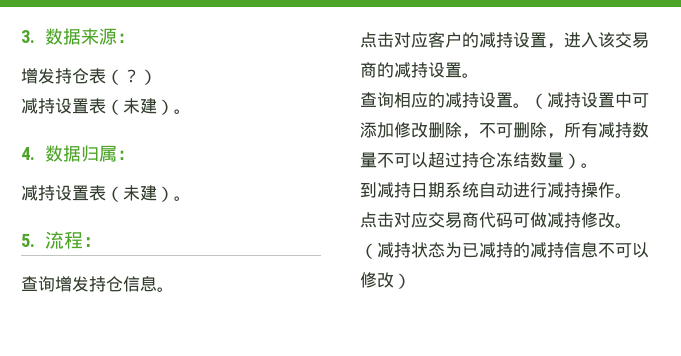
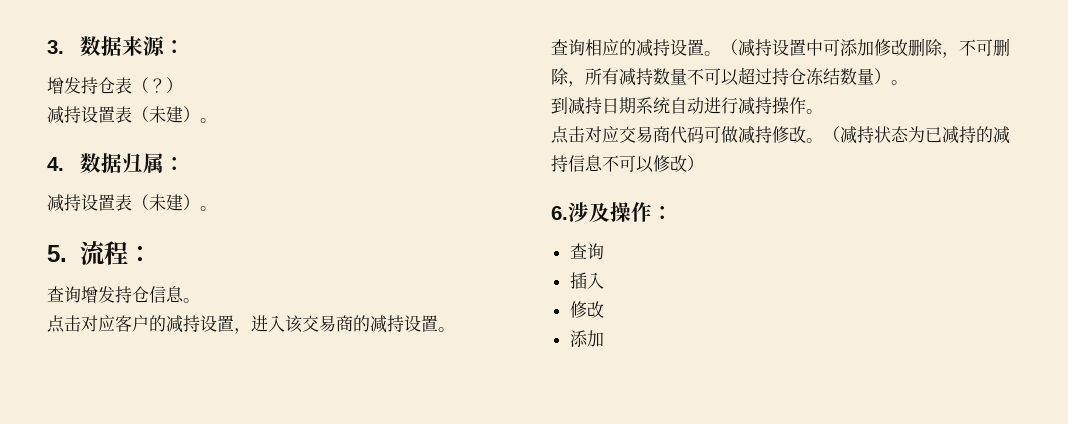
+ 6.涉及操作：
+ 查询
+ 插入
+ 修改
+ 添加

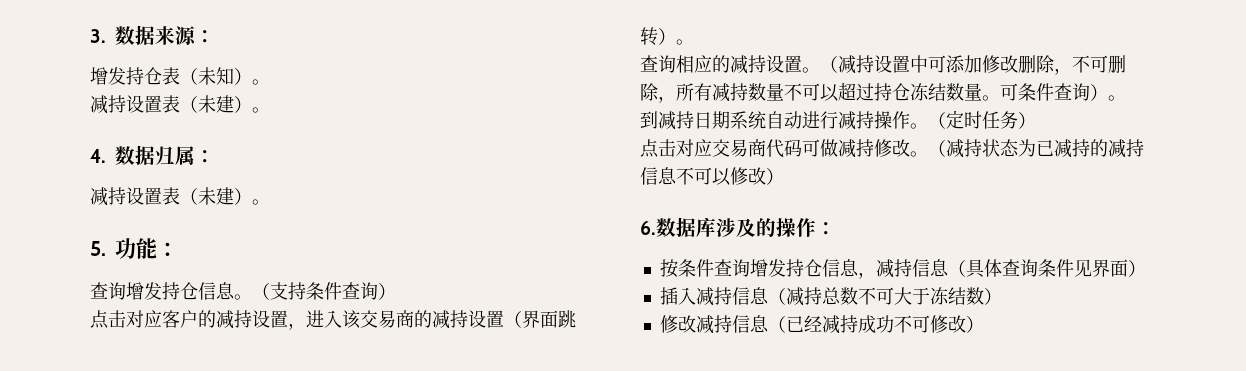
- 增发持仓表（？）
+ 增发持仓表（未知）。
- 5.流程：
+ 5.功能：
+ （支持条件查询）
- 点击对应客户的减持设置，进入该交易商的减持设置。
+ 点击对应客户的减持设置，进入该交易商的减持设置（界面跳转）。
- （减持设置中可添加修改删除，不可删除，所有减持数量不可以超过持仓冻结数量）。
+ （减持设置中可添加修改删除，不可删除，所有减持数量不可以超过持仓冻结数量。可条件查询）。
+ （定时任务）
- 6.涉及操作：
- 查询
- 插入
- 修改
- 添加
+ 6.数据库涉及的操作：
+ 按条件查询增发持仓信息，减持信息（具体查询条件见界面）
+ 插入减持信息（减持总数不可大于冻结数）
+ 修改减持信息（已经减持成功不可修改）

